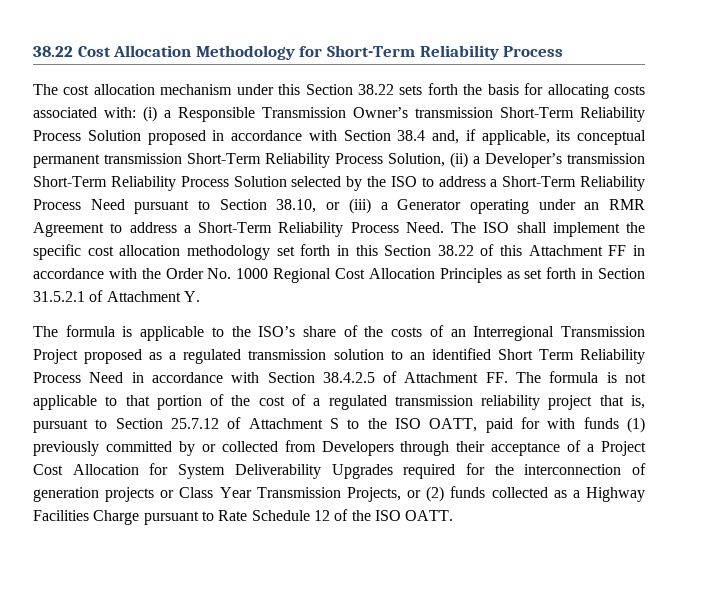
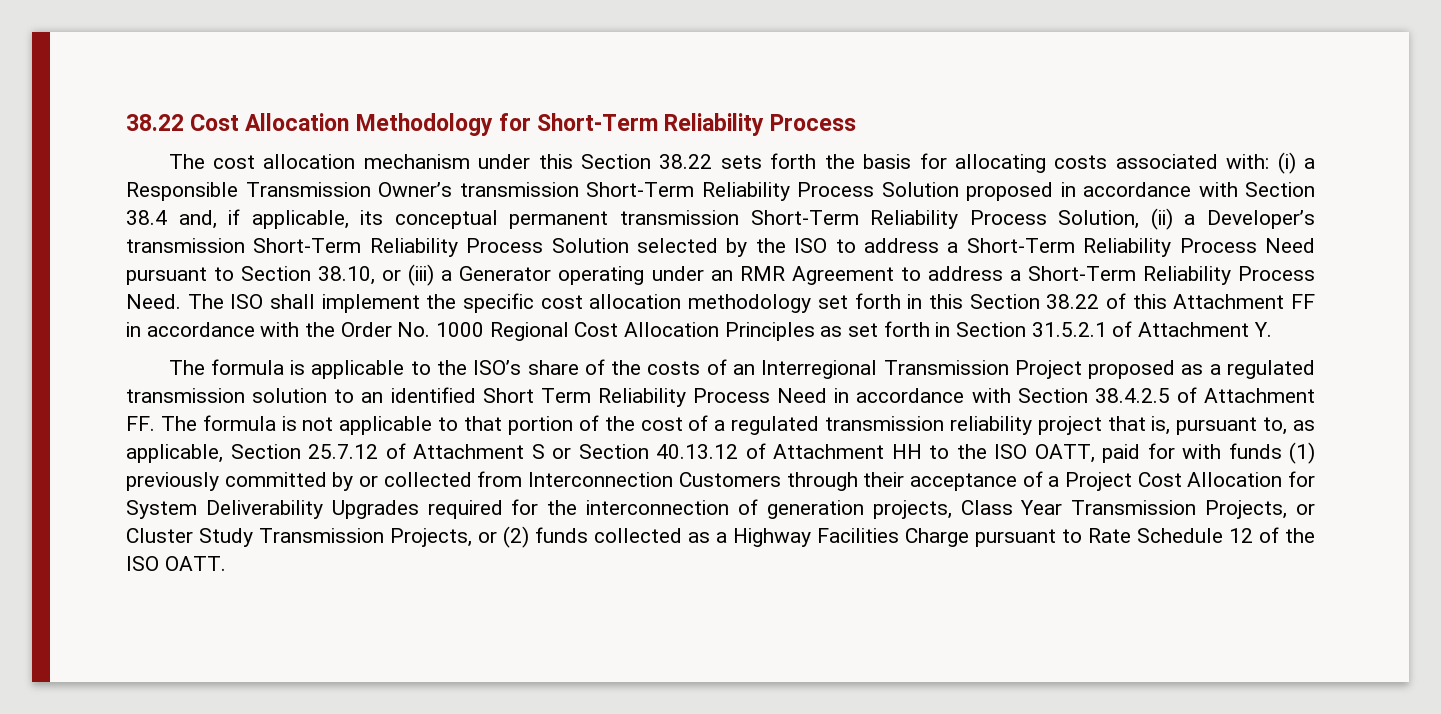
- The formula is applicable to the ISO’s share of the costs of an Interregional Transmission Project proposed as a regulated transmission solution to an identified Short Term Reliability Process Need in accordance with Section 38.4.2.5 of Attachment FF. The formula is not applicable to that portion of the cost of a regulated transmission reliability project that is, pursuant to Section 25.7.12 of Attachment S to the ISO OATT, paid for with funds (1) previously committed by or collected from Developers through their acceptance of a Project Cost Allocation for System Deliverability Upgrades required for the interconnection of generation projects or Class Year Transmission Projects, or (2) funds collected as a Highway Facilities Charge pursuant to Rate Schedule 12 of the ISO OATT.
+ The formula is applicable to the ISO’s share of the costs of an Interregional Transmission Project proposed as a regulated transmission solution to an identified Short Term Reliability Process Need in accordance with Section 38.4.2.5 of Attachment FF. The formula is not applicable to that portion of the cost of a regulated transmission reliability project that is, pursuant to, as applicable, Section 25.7.12 of Attachment S or Section 40.13.12 of Attachment HH to the ISO OATT, paid for with funds (1) previously committed by or collected from Interconnection Customers through their acceptance of a Project Cost Allocation for System Deliverability Upgrades required for the interconnection of generation projects, Class Year Transmission Projects, or Cluster Study Transmission Projects, or (2) funds collected as a Highway Facilities Charge pursuant to Rate Schedule 12 of the ISO OATT.

